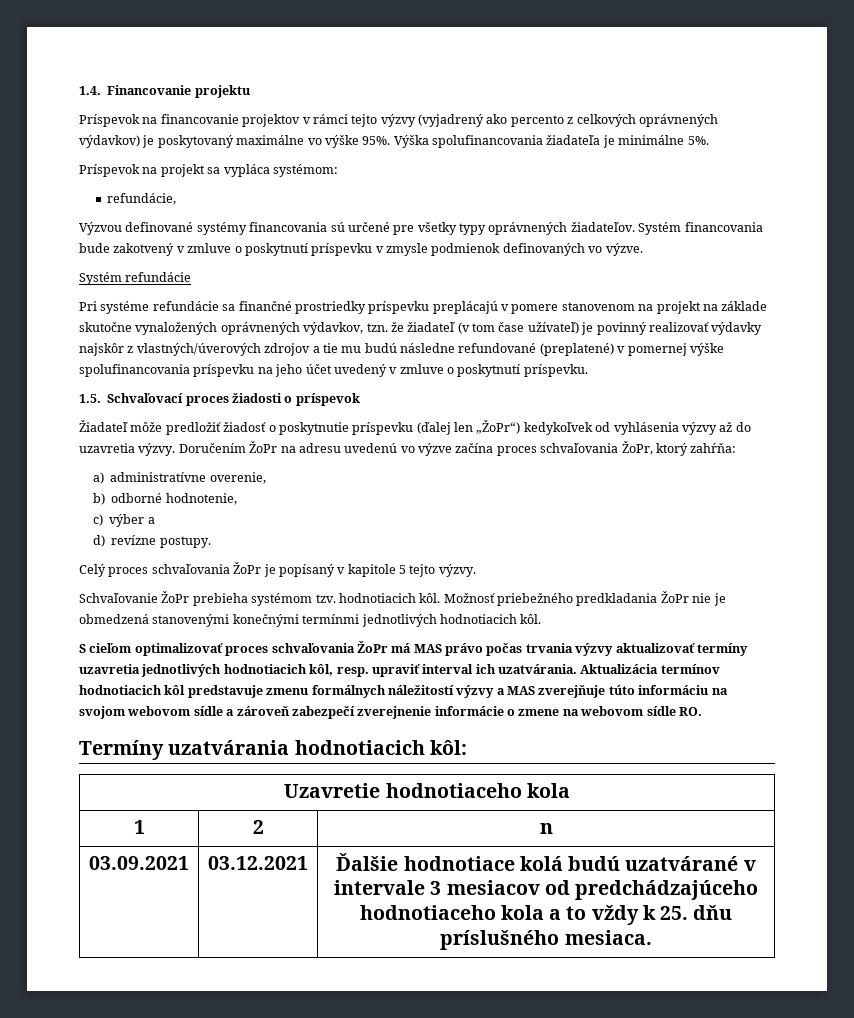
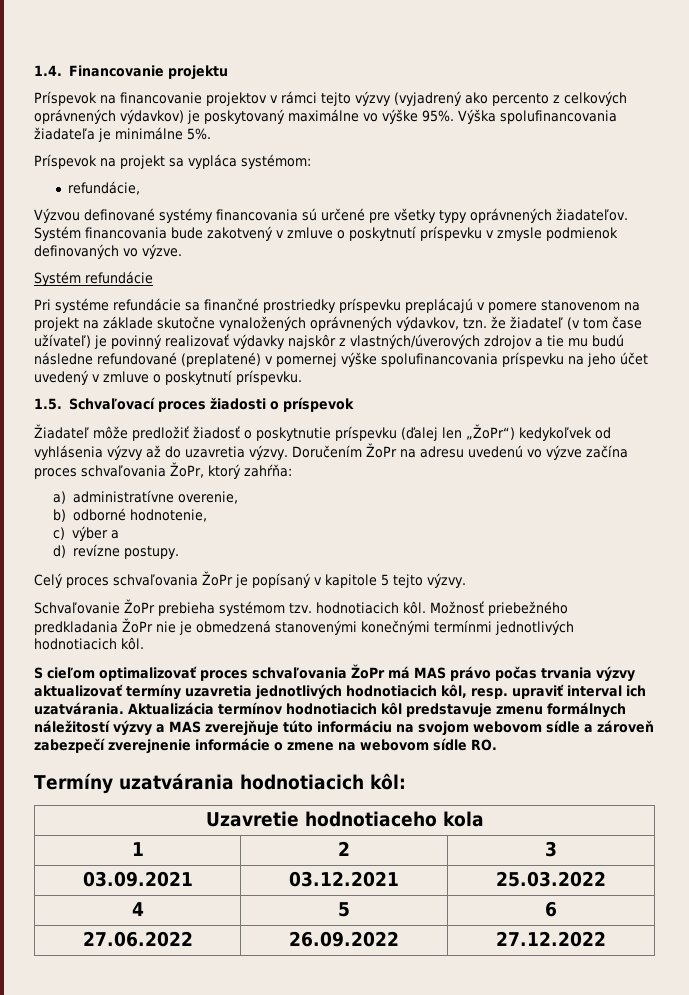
- 1 | 2 | n
+ 1 | 2 | 3
- 03.09.2021 | 03.12.2021 | Ďalšie hodnotiace kolá budú uzatvárané v intervale 3 mesiacov od predchádzajúceho hodnotiaceho kola a to vždy k 25. dňu príslušného mesiaca.
+ 03.09.2021 | 03.12.2021 | 25.03.2022
+ 4 | 5 | 6
+ 27.06.2022 | 26.09.2022 | 27.12.2022

